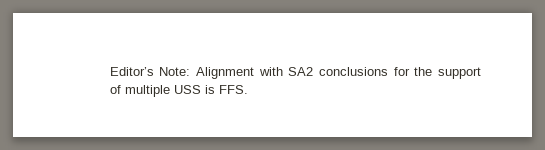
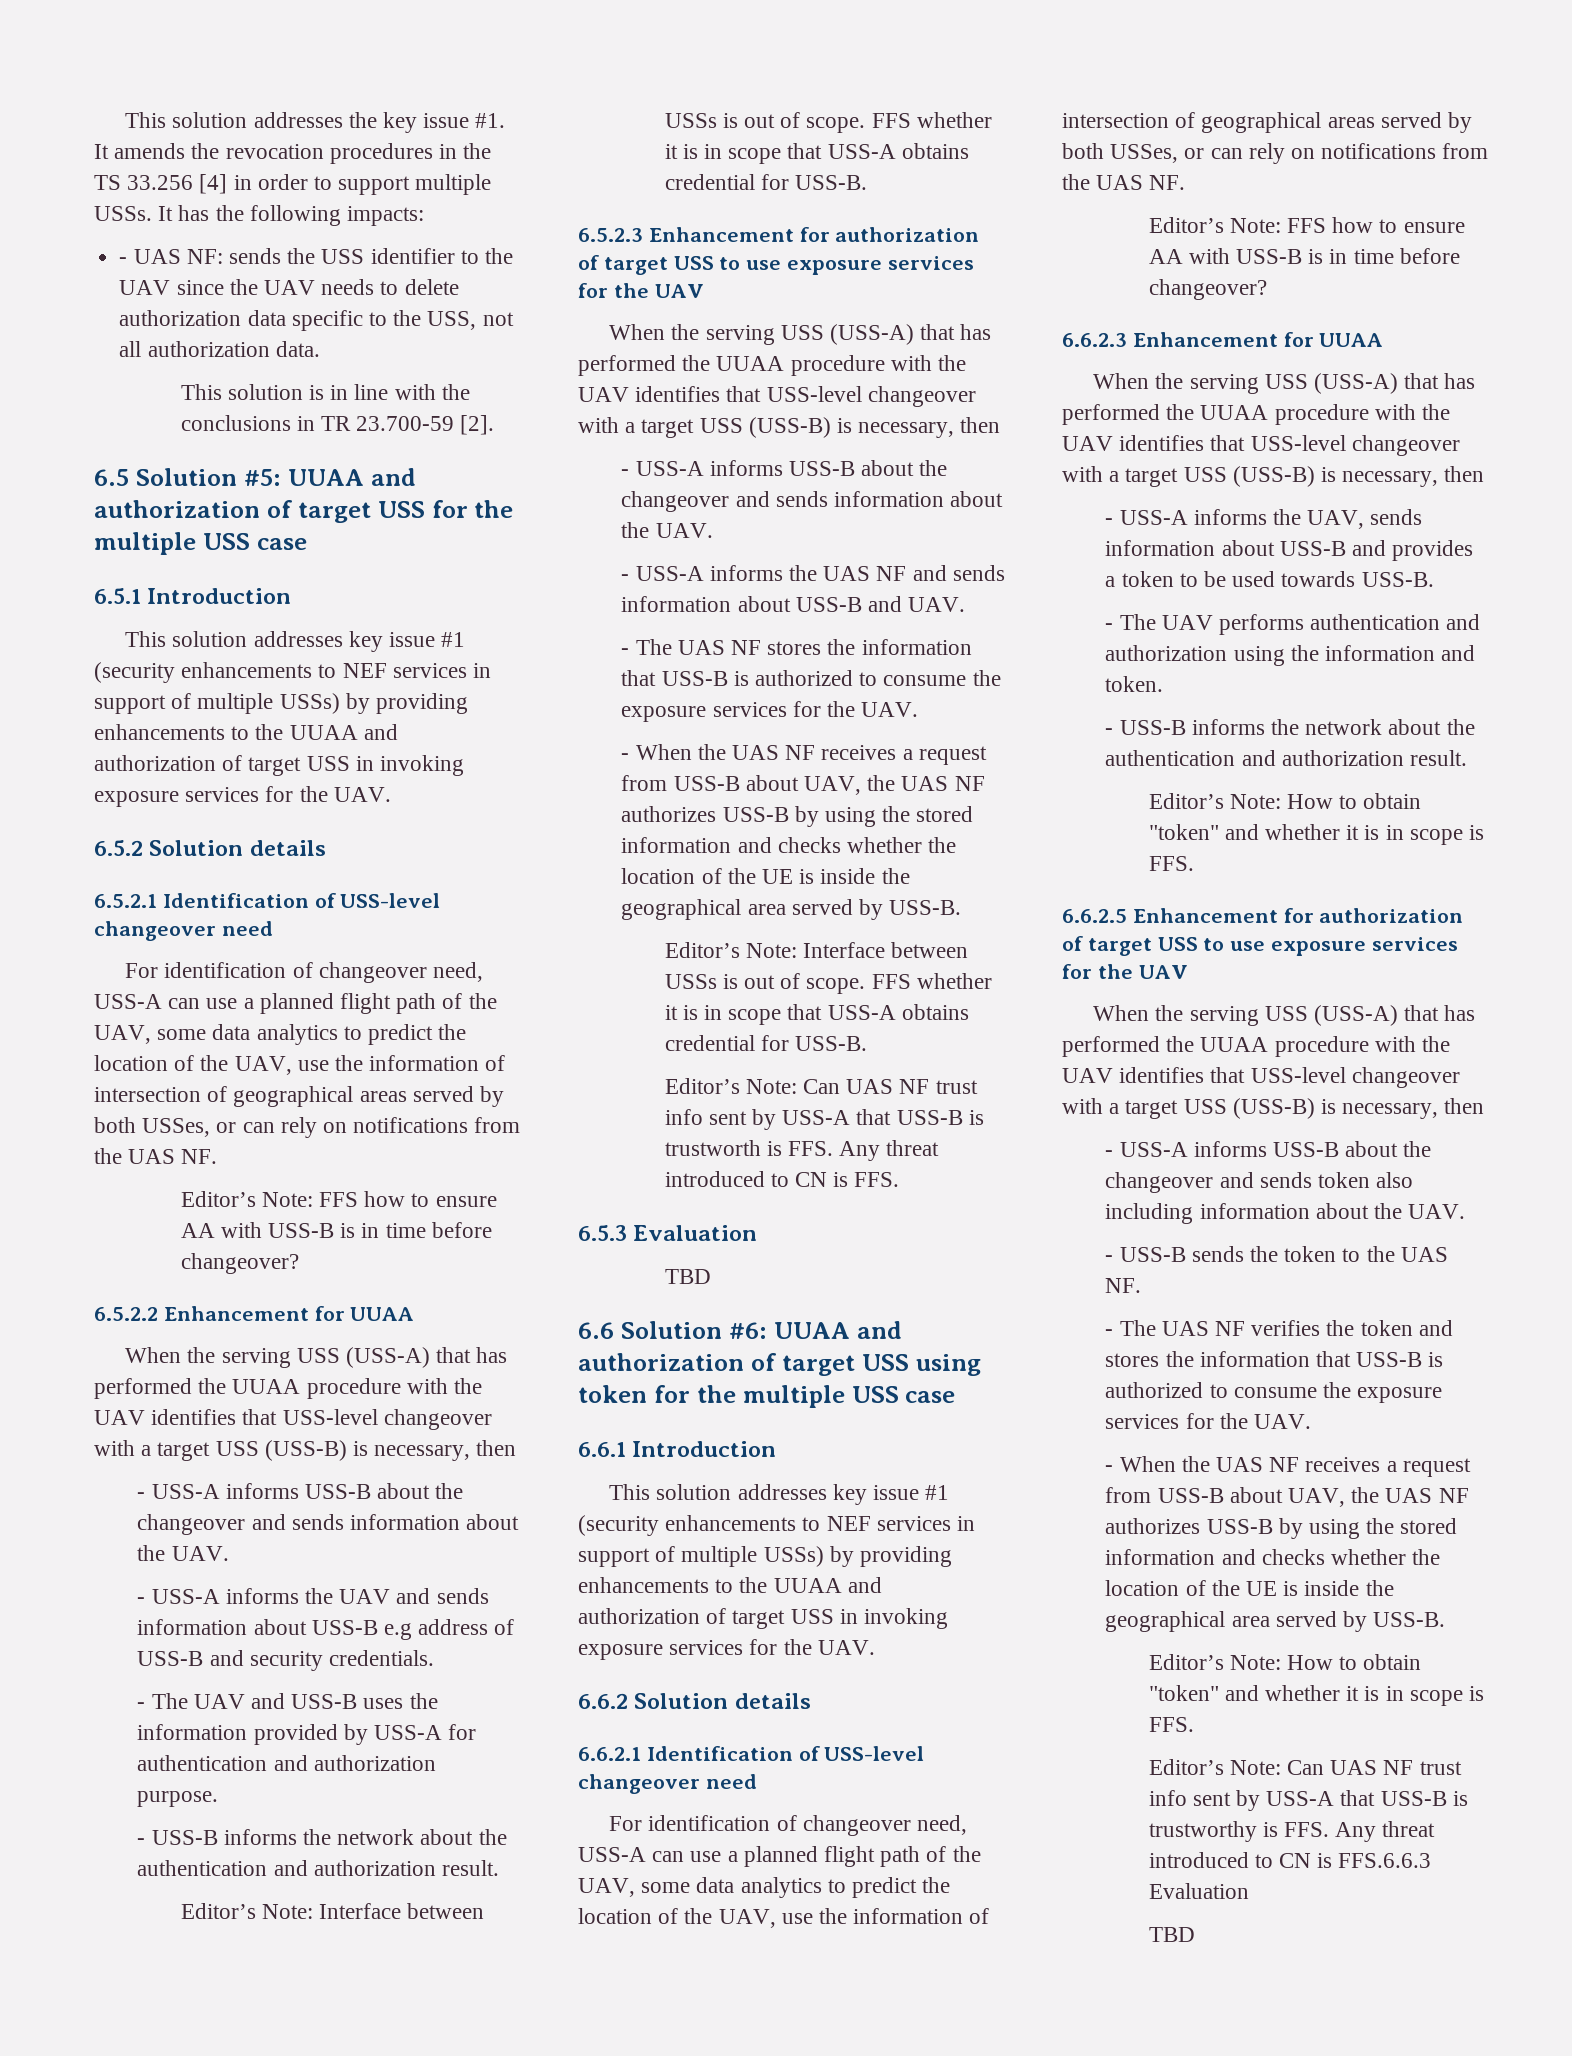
- Editor’s Note: Alignment with SA2 conclusions for the support of multiple USS is FFS.
+ This solution addresses the key issue #1. It amends the revocation procedures in the TS 33.256 [4] in order to support multiple USSs. It has the following impacts:
+ - UAS NF: sends the USS identifier to the UAV since the UAV needs to delete authorization data specific to the USS, not all authorization data.
+ This solution is in line with the conclusions in TR 23.700-59 [2].
+ 6.5 Solution #5: UUAA and authorization of target USS for the multiple USS case
+ 6.5.1 Introduction
+ This solution addresses key issue #1 (security enhancements to NEF services in support of multiple USSs) by providing enhancements to the UUAA and authorization of target USS in invoking exposure services for the UAV.
+ 6.5.2 Solution details
+ 6.5.2.1 Identification of USS-level changeover need
+ For identification of changeover need, USS-A can use a planned flight path of the UAV, some data analytics to predict the location of the UAV, use the information of intersection of geographical areas served by both USSes, or can rely on notifications from the UAS NF.
+ Editor’s Note: FFS how to ensure AA with USS-B is in time before changeover?
+ 6.5.2.2 Enhancement for UUAA
+ When the serving USS (USS-A) that has performed the UUAA procedure with the UAV identifies that USS-level changeover with a target USS (USS-B) is necessary, then
+ - USS-A informs USS-B about the changeover and sends information about the UAV.
+ - USS-A informs the UAV and sends information about USS-B e.g address of USS-B and security credentials.
+ - The UAV and USS-B uses the information provided by USS-A for authentication and authorization purpose.
+ - USS-B informs the network about the authentication and authorization result.
+ Editor’s Note: Interface between USSs is out of scope. FFS whether it is in scope that USS-A obtains credential for USS-B.
+ 6.5.2.3 Enhancement for authorization of target USS to use exposure services for the UAV
+ When the serving USS (USS-A) that has performed the UUAA procedure with the UAV identifies that USS-level changeover with a target USS (USS-B) is necessary, then
+ - USS-A informs USS-B about the changeover and sends information about the UAV.
+ - USS-A informs the UAS NF and sends information about USS-B and UAV.
+ - The UAS NF stores the information that USS-B is authorized to consume the exposure services for the UAV.
+ - When the UAS NF receives a request from USS-B about UAV, the UAS NF authorizes USS-B by using the stored information and checks whether the location of the UE is inside the geographical area served by USS-B.
+ Editor’s Note: Interface between USSs is out of scope. FFS whether it is in scope that USS-A obtains credential for USS-B.
+ Editor’s Note: Can UAS NF trust info sent by USS-A that USS-B is trustworth is FFS. Any threat introduced to CN is FFS.
+ 6.5.3 Evaluation
+ TBD
+ 6.6 Solution #6: UUAA and authorization of target USS using token for the multiple USS case
+ 6.6.1 Introduction
+ This solution addresses key issue #1 (security enhancements to NEF services in support of multiple USSs) by providing enhancements to the UUAA and authorization of target USS in invoking exposure services for the UAV.
+ 6.6.2 Solution details
+ 6.6.2.1 Identification of USS-level changeover need
+ For identification of changeover need, USS-A can use a planned flight path of the UAV, some data analytics to predict the location of the UAV, use the information of intersection of geographical areas served by both USSes, or can rely on notifications from the UAS NF.
+ Editor’s Note: FFS how to ensure AA with USS-B is in time before changeover?
+ 6.6.2.3 Enhancement for UUAA
+ When the serving USS (USS-A) that has performed the UUAA procedure with the UAV identifies that USS-level changeover with a target USS (USS-B) is necessary, then
+ - USS-A informs the UAV, sends information about USS-B and provides a token to be used towards USS-B.
+ - The UAV performs authentication and authorization using the information and token.
+ - USS-B informs the network about the authentication and authorization result.
+ Editor’s Note: How to obtain "token" and whether it is in scope is FFS.
+ 6.6.2.5 Enhancement for authorization of target USS to use exposure services for the UAV
+ When the serving USS (USS-A) that has performed the UUAA procedure with the UAV identifies that USS-level changeover with a target USS (USS-B) is necessary, then
+ - USS-A informs USS-B about the changeover and sends token also including information about the UAV.
+ - USS-B sends the token to the UAS NF.
+ - The UAS NF verifies the token and stores the information that USS-B is authorized to consume the exposure services for the UAV.
+ - When the UAS NF receives a request from USS-B about UAV, the UAS NF authorizes USS-B by using the stored information and checks whether the location of the UE is inside the geographical area served by USS-B.
+ Editor’s Note: How to obtain "token" and whether it is in scope is FFS.
+ Editor’s Note: Can UAS NF trust info sent by USS-A that USS-B is trustworthy is FFS. Any threat introduced to CN is FFS.6.6.3 Evaluation
+ TBD

